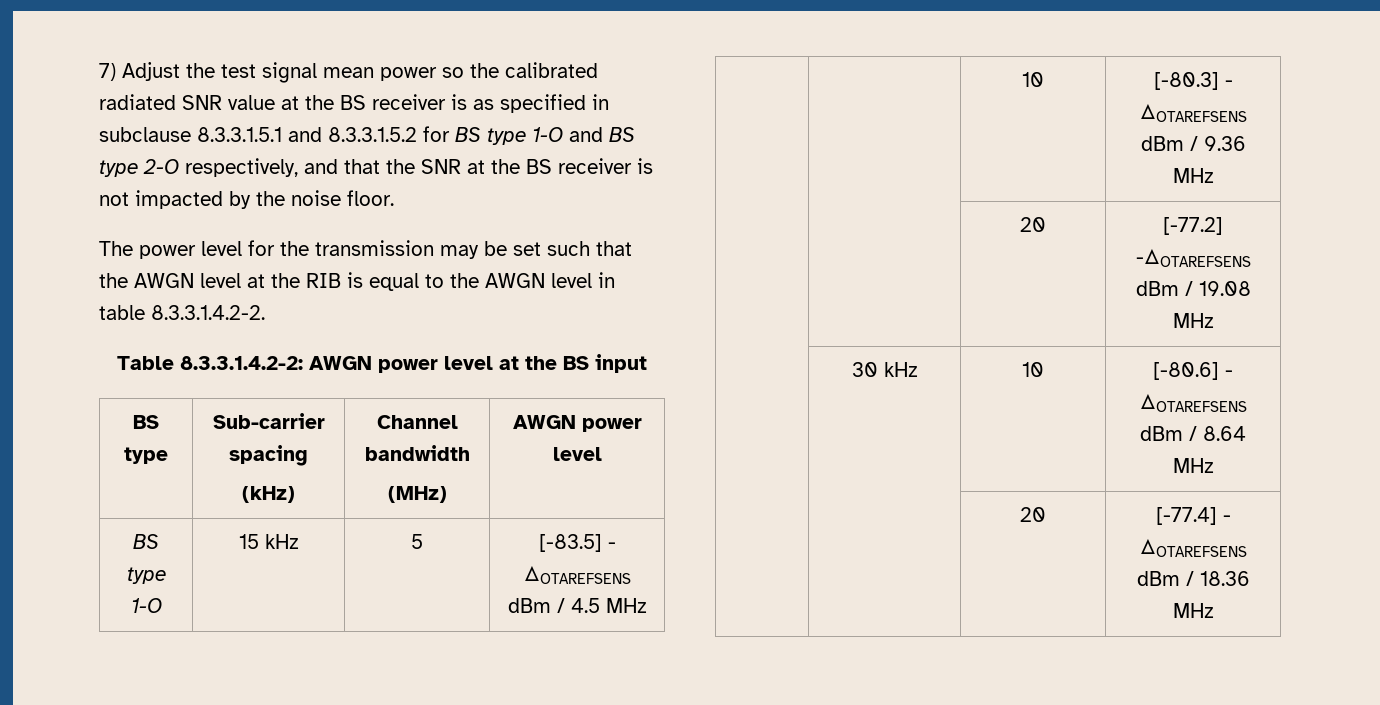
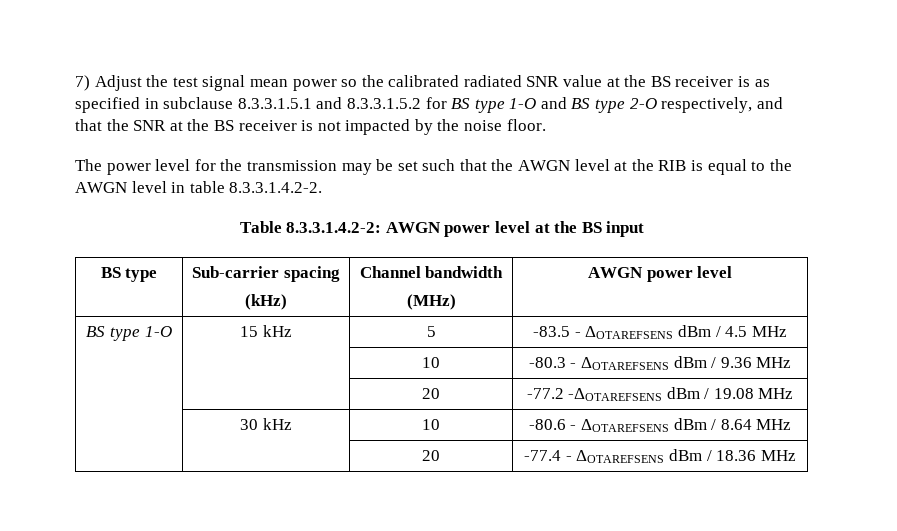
- BS type 1-O | 15 kHz | 5 | [-83.5] - ΔOTAREFSENS dBm / 4.5 MHz
+ BS type 1-O | 15 kHz | 5 | -83.5 - ΔOTAREFSENS dBm / 4.5 MHz
- | | 10 | [-80.3] - ΔOTAREFSENS dBm / 9.36 MHz
+ | | 10 | -80.3 - ΔOTAREFSENS dBm / 9.36 MHz
- | | 20 | [-77.2] -ΔOTAREFSENS dBm / 19.08 MHz
+ | | 20 | -77.2 -ΔOTAREFSENS dBm / 19.08 MHz
- | 30 kHz | 10 | [-80.6] - ΔOTAREFSENS dBm / 8.64 MHz
+ | 30 kHz | 10 | -80.6 - ΔOTAREFSENS dBm / 8.64 MHz
- | | 20 | [-77.4] - ΔOTAREFSENS dBm / 18.36 MHz
+ | | 20 | -77.4 - ΔOTAREFSENS dBm / 18.36 MHz

